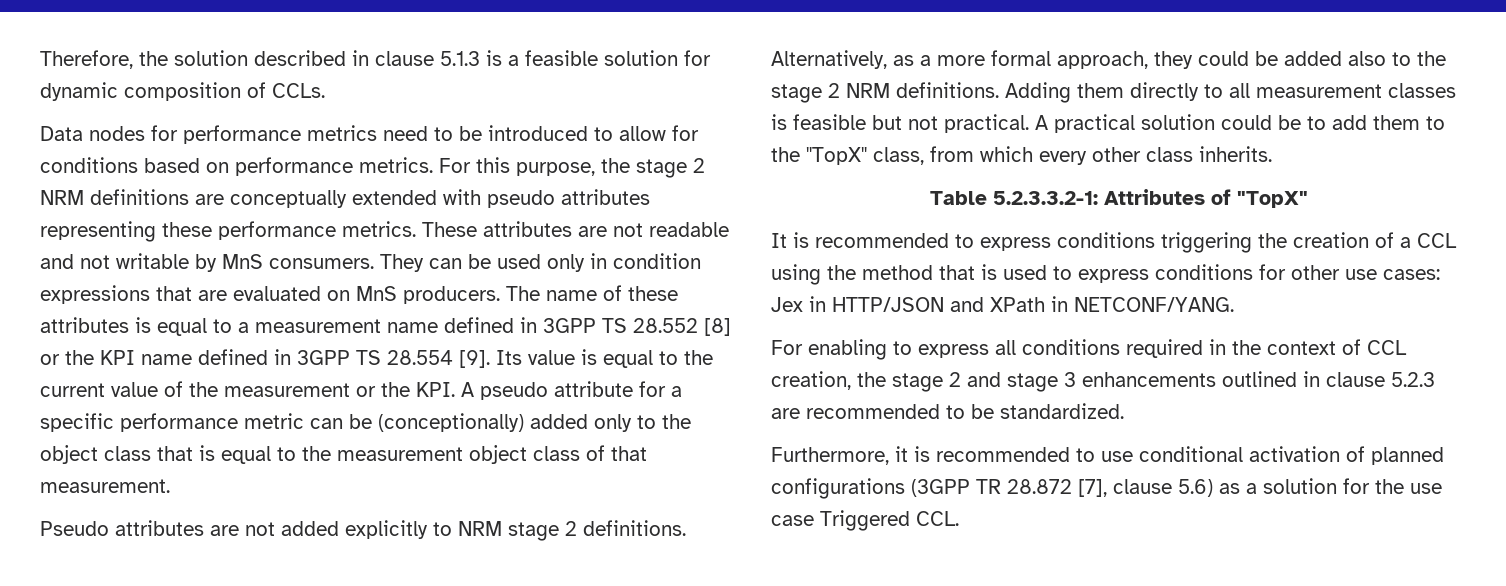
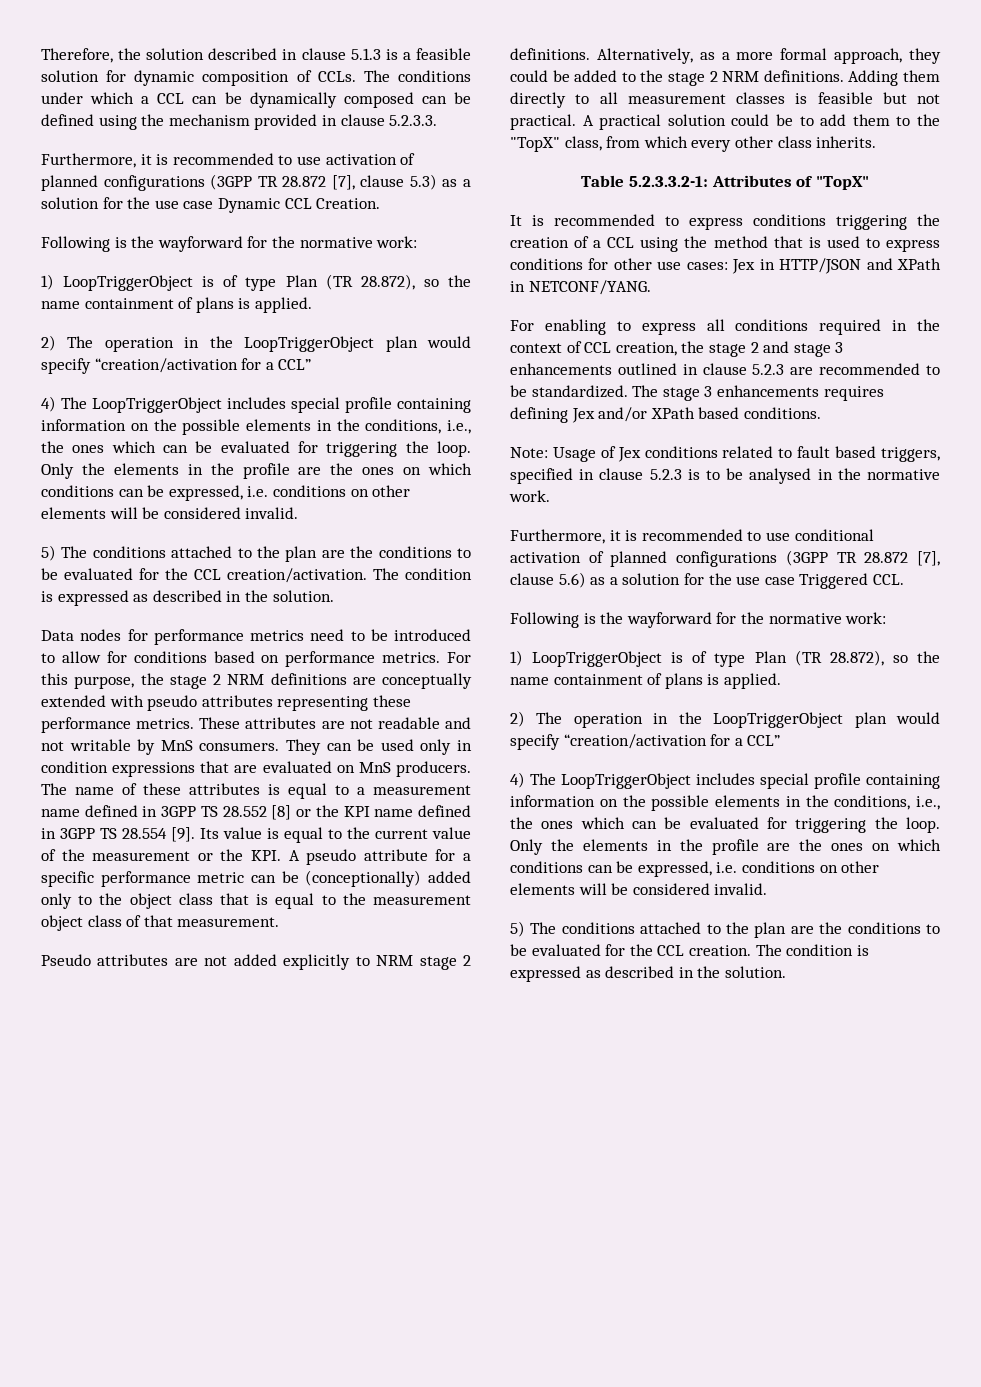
+ The conditions under which a CCL can be dynamically composed can be defined using the mechanism provided in clause 5.2.3.3.
+ Furthermore, it is recommended to use activation of planned configurations (3GPP TR 28.872 [7], clause 5.3) as a solution for the use case Dynamic CCL Creation.
+ Following is the wayforward for the normative work:
+ 1) LoopTriggerObject is of type Plan (TR 28.872), so the name containment of plans is applied.
+ 2) The operation in the LoopTriggerObject plan would specify “creation/activation for a CCL”
+ 4) The LoopTriggerObject includes special profile containing information on the possible elements in the conditions, i.e., the ones which can be evaluated for triggering the loop. Only the elements in the profile are the ones on which conditions can be expressed, i.e. conditions on other elements will be considered invalid.
+ 5) The conditions attached to the plan are the conditions to be evaluated for the CCL creation/activation. The condition is expressed as described in the solution.
- Alternatively, as a more formal approach, they could be added also to the stage 2 NRM definitions.
+ Alternatively, as a more formal approach, they could be added to the stage 2 NRM definitions.
+ The stage 3 enhancements requires defining Jex and/or XPath based conditions.
+ Note: Usage of Jex conditions related to fault based triggers, specified in clause 5.2.3 is to be analysed in the normative work.
  Furthermore, it is recommended to use conditional activation of planned configurations (3GPP TR 28.872 [7], clause 5.6) as a solution for the use case Triggered CCL.
+ Following is the wayforward for the normative work:
+ 1) LoopTriggerObject is of type Plan (TR 28.872), so the name containment of plans is applied.
+ 2) The operation in the LoopTriggerObject plan would specify “creation/activation for a CCL”
+ 4) The LoopTriggerObject includes special profile containing information on the possible elements in the conditions, i.e., the ones which can be evaluated for triggering the loop. Only the elements in the profile are the ones on which conditions can be expressed, i.e. conditions on other elements will be considered invalid.
+ 5) The conditions attached to the plan are the conditions to be evaluated for the CCL creation. The condition is expressed as described in the solution.

